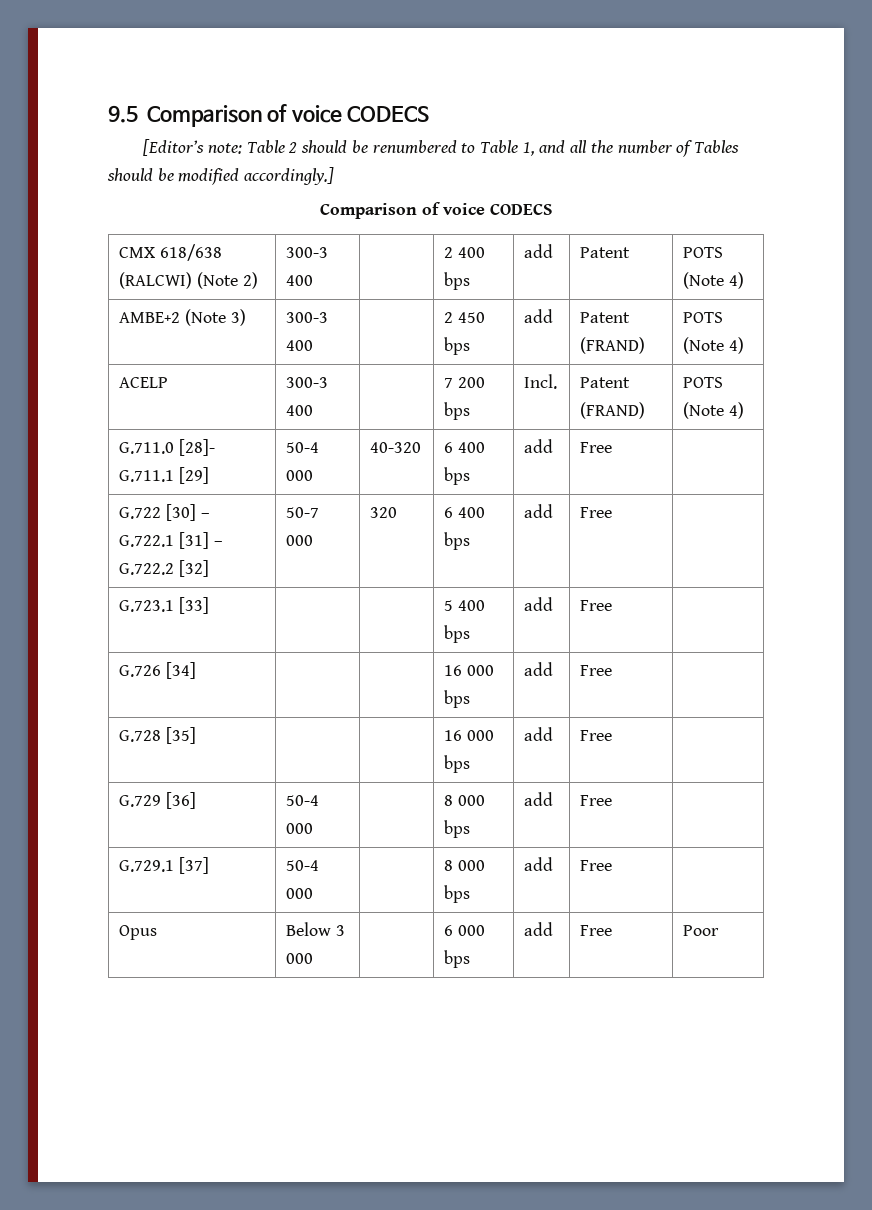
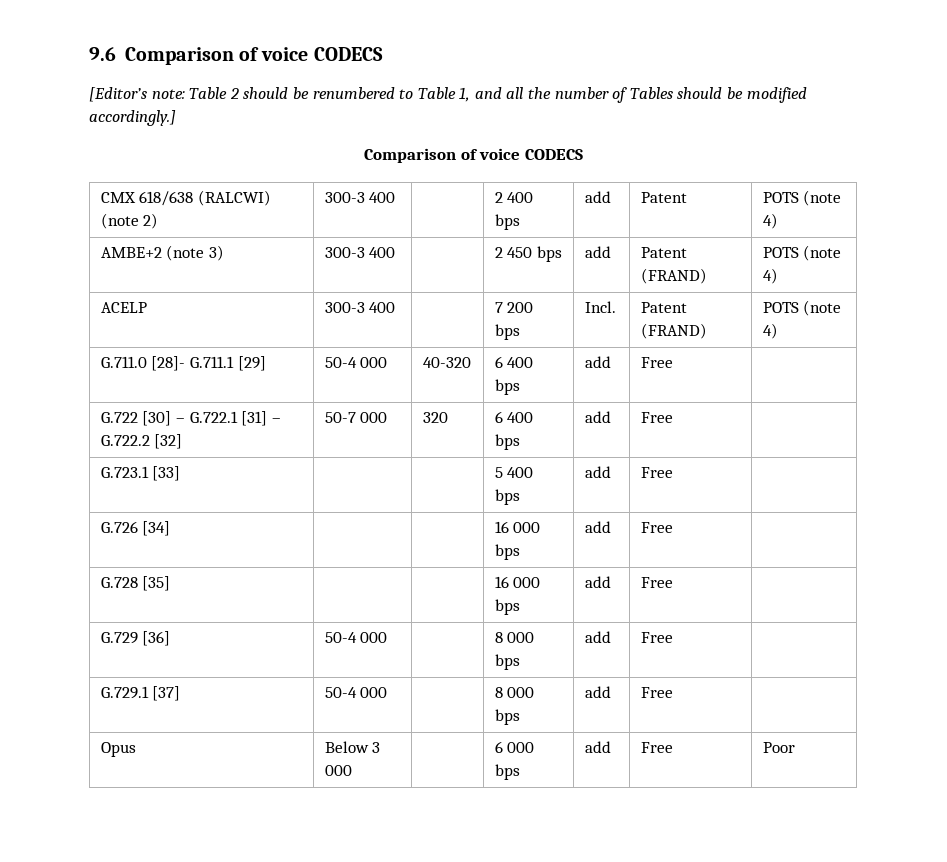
- 9.5 Comparison of voice CODECS
+ 9.6 Comparison of voice CODECS
- CMX 618/638 (RALCWI) (Note 2) | 300-3 400 | | 2 400 bps | add | Patent | POTS (Note 4)
+ CMX 618/638 (RALCWI) (note 2) | 300-3 400 | | 2 400 bps | add | Patent | POTS (note 4)
- AMBE+2 (Note 3) | 300-3 400 | | 2 450 bps | add | Patent (FRAND) | POTS (Note 4)
+ AMBE+2 (note 3) | 300-3 400 | | 2 450 bps | add | Patent (FRAND) | POTS (note 4)
- ACELP | 300-3 400 | | 7 200 bps | Incl. | Patent (FRAND) | POTS (Note 4)
+ ACELP | 300-3 400 | | 7 200 bps | Incl. | Patent (FRAND) | POTS (note 4)

